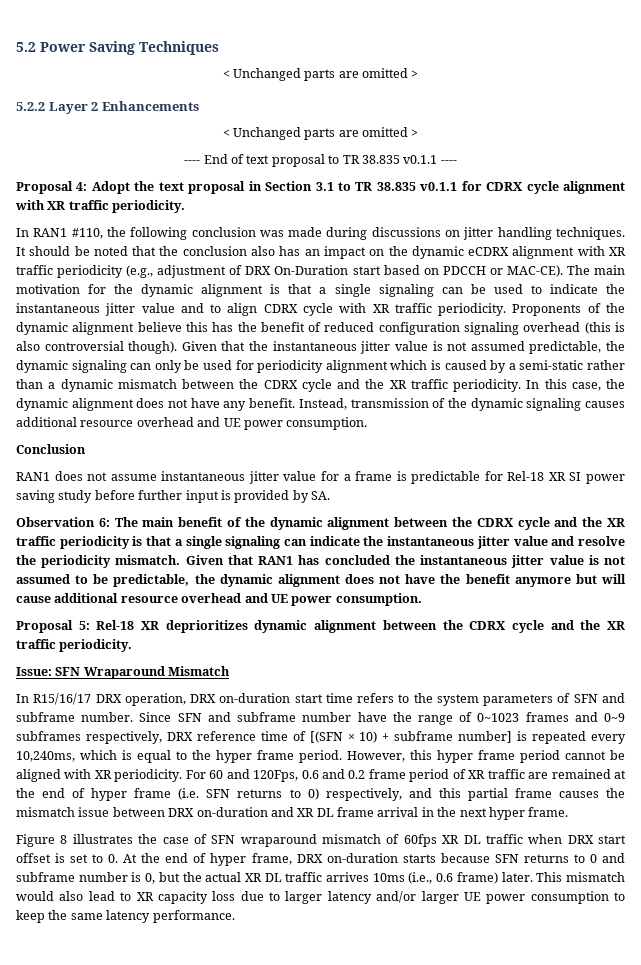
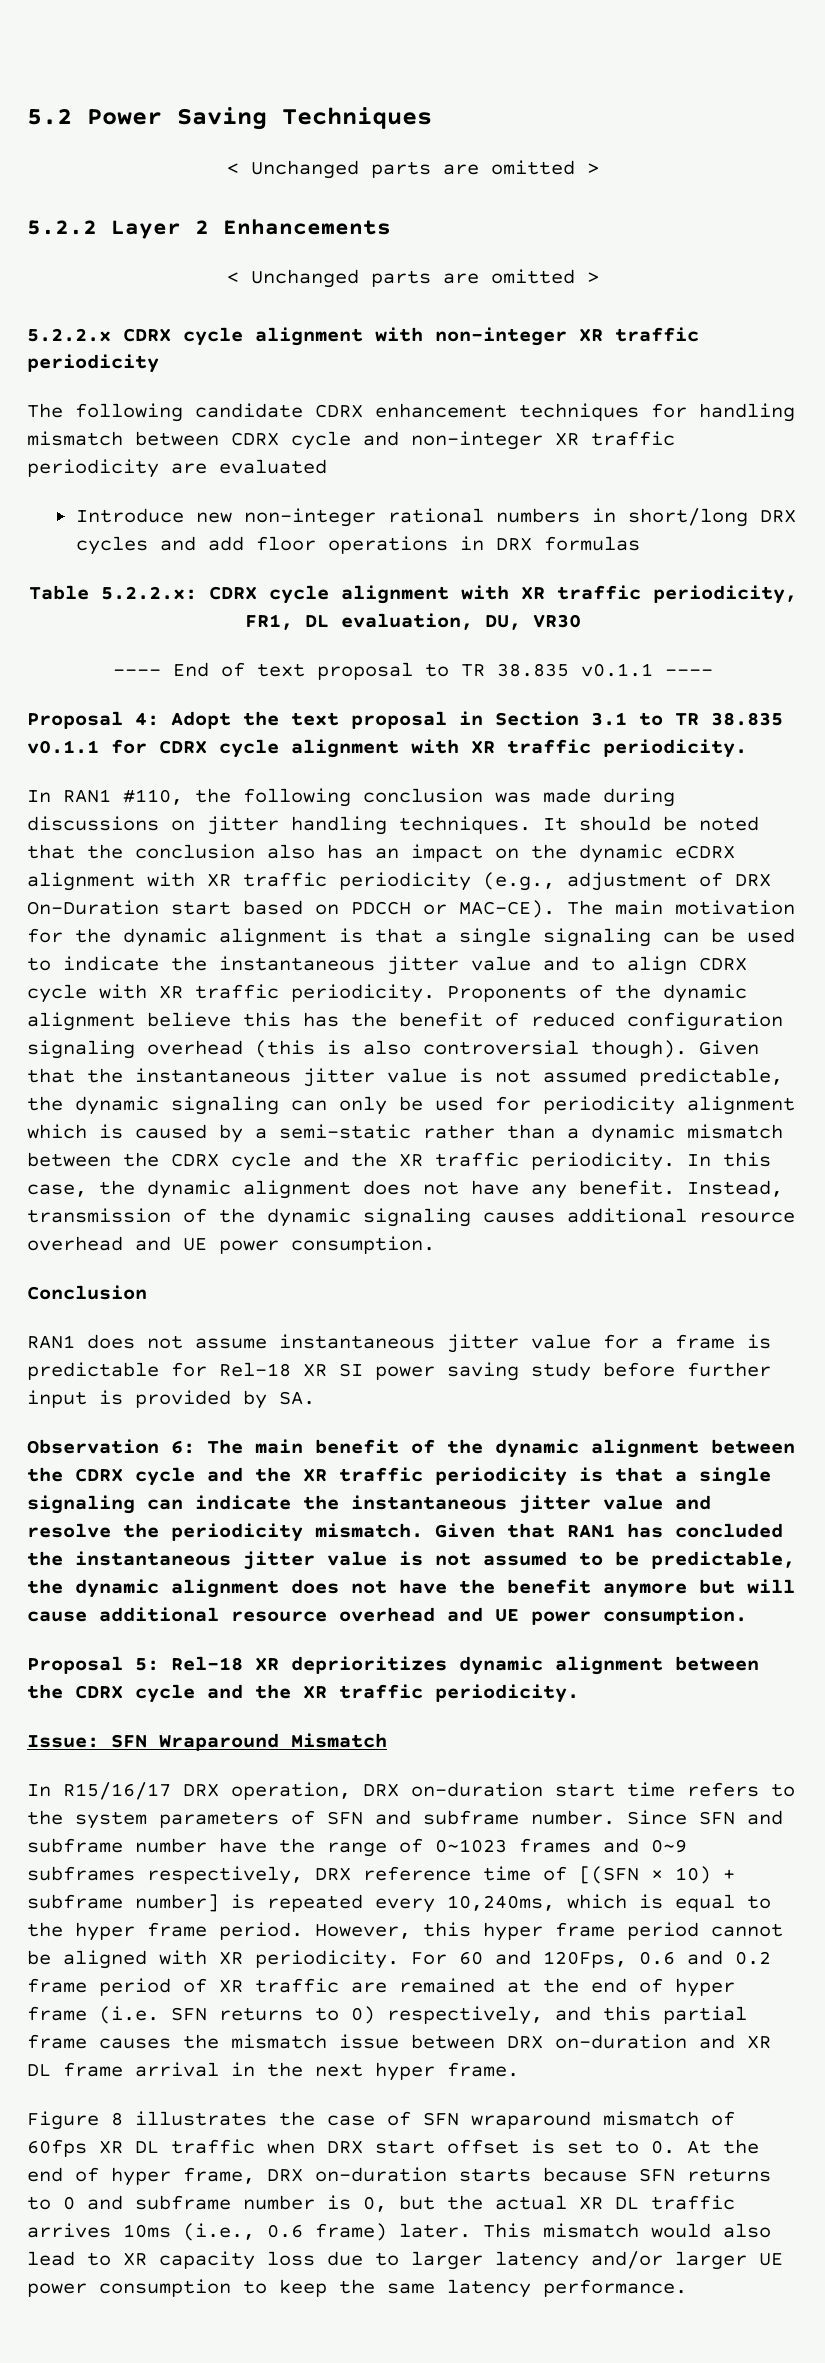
+ 5.2.2.x CDRX cycle alignment with non-integer XR traffic periodicity
+ The following candidate CDRX enhancement techniques for handling mismatch between CDRX cycle and non-integer XR traffic periodicity are evaluated
+ Introduce new non-integer rational numbers in short/long DRX cycles and add floor operations in DRX formulas
+ Table 5.2.2.x: CDRX cycle alignment with XR traffic periodicity, FR1, DL evaluation, DU, VR30

